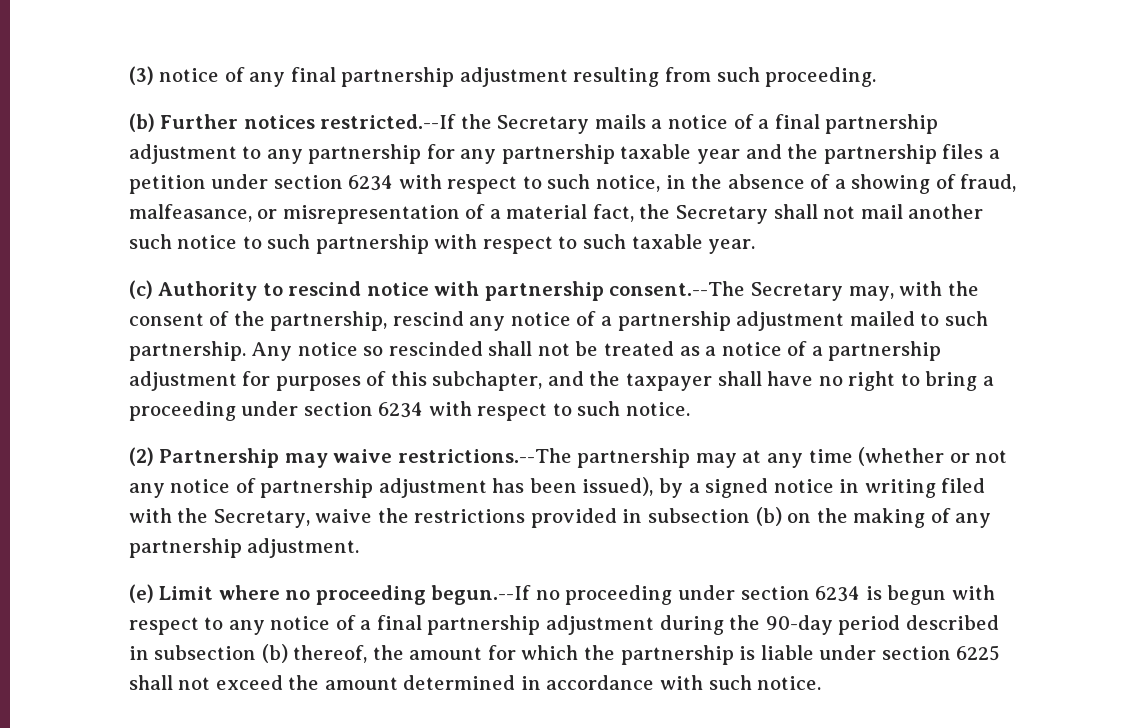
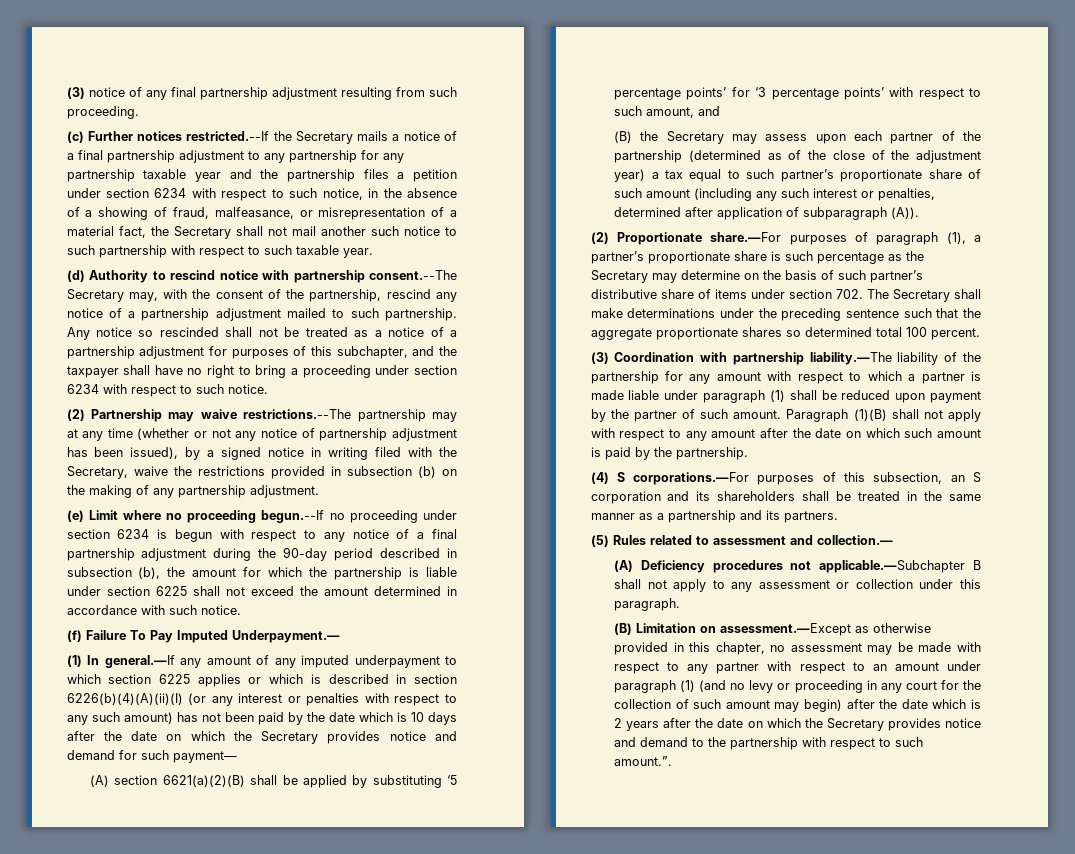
- (b) Further notices restricted.--If the Secretary mails a notice of a final partnership adjustment to any partnership for any partnership taxable year and the partnership files a petition under section 6234 with respect to such notice, in the absence of a showing of fraud, malfeasance, or misrepresentation of a material fact, the Secretary shall not mail another such notice to such partnership with respect to such taxable year.
+ (c) Further notices restricted.--If the Secretary mails a notice of a final partnership adjustment to any partnership for any partnership taxable year and the partnership files a petition under section 6234 with respect to such notice, in the absence of a showing of fraud, malfeasance, or misrepresentation of a material fact, the Secretary shall not mail another such notice to such partnership with respect to such taxable year.
- (c) Authority to rescind notice with partnership consent.--The Secretary may, with the consent of the partnership, rescind any notice of a partnership adjustment mailed to such partnership.
+ (d) Authority to rescind notice with partnership consent.--The Secretary may, with the consent of the partnership, rescind any notice of a partnership adjustment mailed to such partnership.
- (e) Limit where no proceeding begun.--If no proceeding under section 6234 is begun with respect to any notice of a final partnership adjustment during the 90-day period described in subsection (b) thereof, the amount for which the partnership is liable under section 6225 shall not exceed the amount determined in accordance with such notice.
+ (e) Limit where no proceeding begun.--If no proceeding under section 6234 is begun with respect to any notice of a final partnership adjustment during the 90-day period described in subsection (b), the amount for which the partnership is liable under section 6225 shall not exceed the amount determined in accordance with such notice.
+ (f) Failure To Pay Imputed Underpayment.—
+ (1) In general.—If any amount of any imputed underpayment to which section 6225 applies or which is described in section 6226(b)(4)(A)(ii)(I) (or any interest or penalties with respect to any such amount) has not been paid by the date which is 10 days after the date on which the Secretary provides notice and demand for such payment—
+ (A) section 6621(a)(2)(B) shall be applied by substituting ‘5 percentage points’ for ‘3 percentage points’ with respect to such amount, and
+ (B) the Secretary may assess upon each partner of the partnership (determined as of the close of the adjustment year) a tax equal to such partner’s proportionate share of such amount (including any such interest or penalties, determined after application of subparagraph (A)).
+ (2) Proportionate share.—For purposes of paragraph (1), a partner’s proportionate share is such percentage as the Secretary may determine on the basis of such partner’s distributive share of items under section 702. The Secretary shall make determinations under the preceding sentence such that the aggregate proportionate shares so determined total 100 percent.
+ (3) Coordination with partnership liability.—The liability of the partnership for any amount with respect to which a partner is made liable under paragraph (1) shall be reduced upon payment by the partner of such amount. Paragraph (1)(B) shall not apply with respect to any amount after the date on which such amount is paid by the partnership.
+ (4) S corporations.—For purposes of this subsection, an S corporation and its shareholders shall be treated in the same manner as a partnership and its partners.
+ (5) Rules related to assessment and collection.—
+ (A) Deficiency procedures not applicable.—Subchapter B shall not apply to any assessment or collection under this paragraph.
+ (B) Limitation on assessment.—Except as otherwise provided in this chapter, no assessment may be made with respect to any partner with respect to an amount under paragraph (1) (and no levy or proceeding in any court for the collection of such amount may begin) after the date which is 2 years after the date on which the Secretary provides notice and demand to the partnership with respect to such amount.”.

